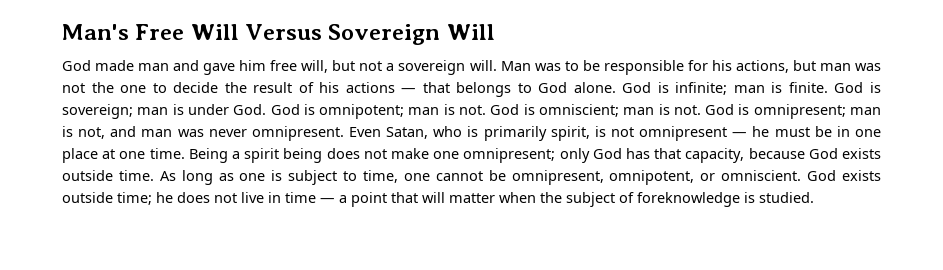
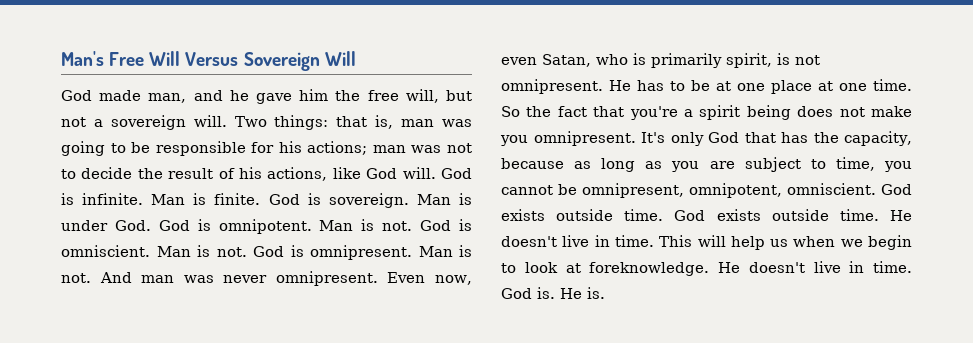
- God made man and gave him free will, but not a sovereign will.
+ God made man, and he gave him the free will, but not a sovereign will.
- Man was to be responsible for his actions, but man was not the one to decide the result of his actions — that belongs to God alone. God is infinite; man is finite.
+ Two things: that is, man was going to be responsible for his actions; man was not to decide the result of his actions, like God will. God is infinite. Man is finite.
- God is sovereign; man is under God. God is omnipotent; man is not. God is omniscient; man is not. God is omnipresent; man is not, and man was never omnipresent.
+ God is sovereign. Man is under God. God is omnipotent. Man is not. God is omniscient. Man is not. God is omnipresent. Man is not. And man was never omnipresent.
- Even Satan, who is primarily spirit, is not omnipresent — he must be in one place at one time.
+ Even now, even Satan, who is primarily spirit, is not omnipresent. He has to be at one place at one time.
- Being a spirit being does not make one omnipresent; only God has that capacity, because God exists outside time. As long as one is subject to time, one cannot be omnipresent, omnipotent, or omniscient. God exists outside time; he does not live in time — a point that will matter when the subject of foreknowledge is studied.
+ So the fact that you're a spirit being does not make you omnipresent. It's only God that has the capacity, because as long as you are subject to time, you cannot be omnipresent, omnipotent, omniscient. God exists outside time. God exists outside time. He doesn't live in time. This will help us when we begin to look at foreknowledge. He doesn't live in time. God is. He is.

